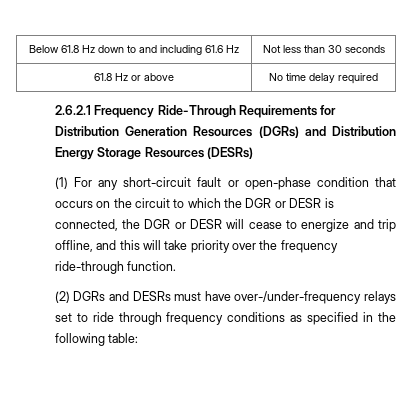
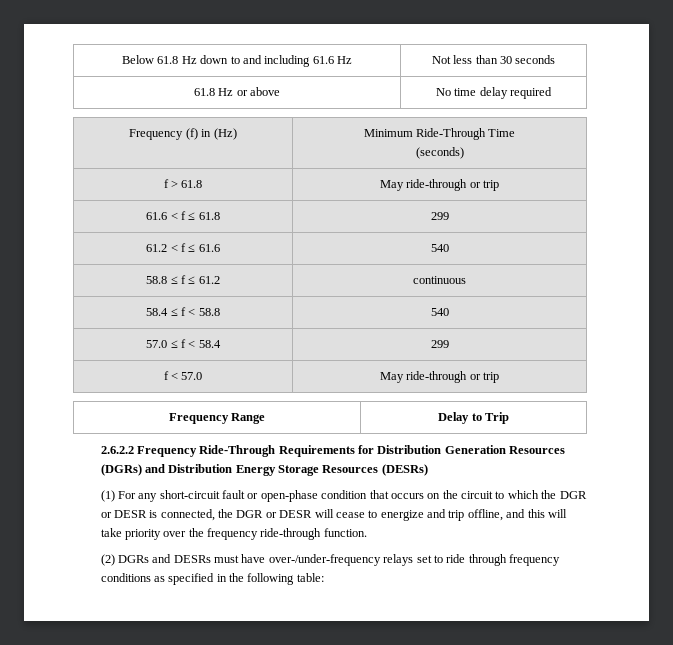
- 2.6.2.1 Frequency Ride-Through Requirements for Distribution Generation Resources (DGRs) and Distribution Energy Storage Resources (DESRs)
+ Frequency (f) in (Hz) | Minimum Ride-Through Time
+ (seconds)
+ f > 61.8 | May ride-through or trip
+ 61.6 < f ≤ 61.8 | 299
+ 61.2 < f ≤ 61.6 | 540
+ 58.8 ≤ f ≤ 61.2 | continuous
+ 58.4 ≤ f < 58.8 | 540
+ 57.0 ≤ f < 58.4 | 299
+ f < 57.0 | May ride-through or trip
+ Frequency Range | Delay to Trip
+ 2.6.2.2 Frequency Ride-Through Requirements for Distribution Generation Resources (DGRs) and Distribution Energy Storage Resources (DESRs)

